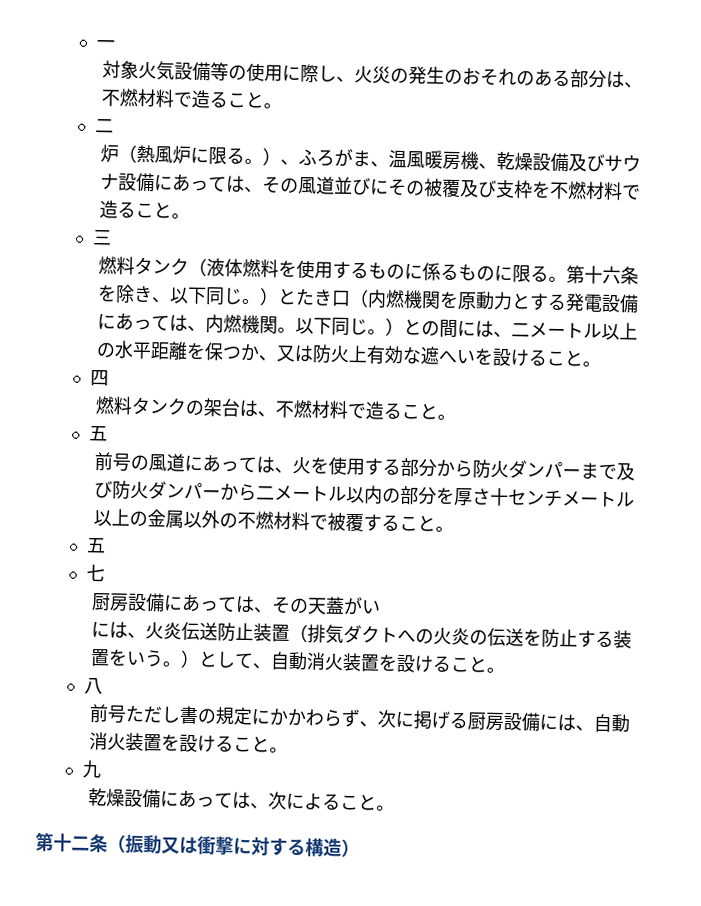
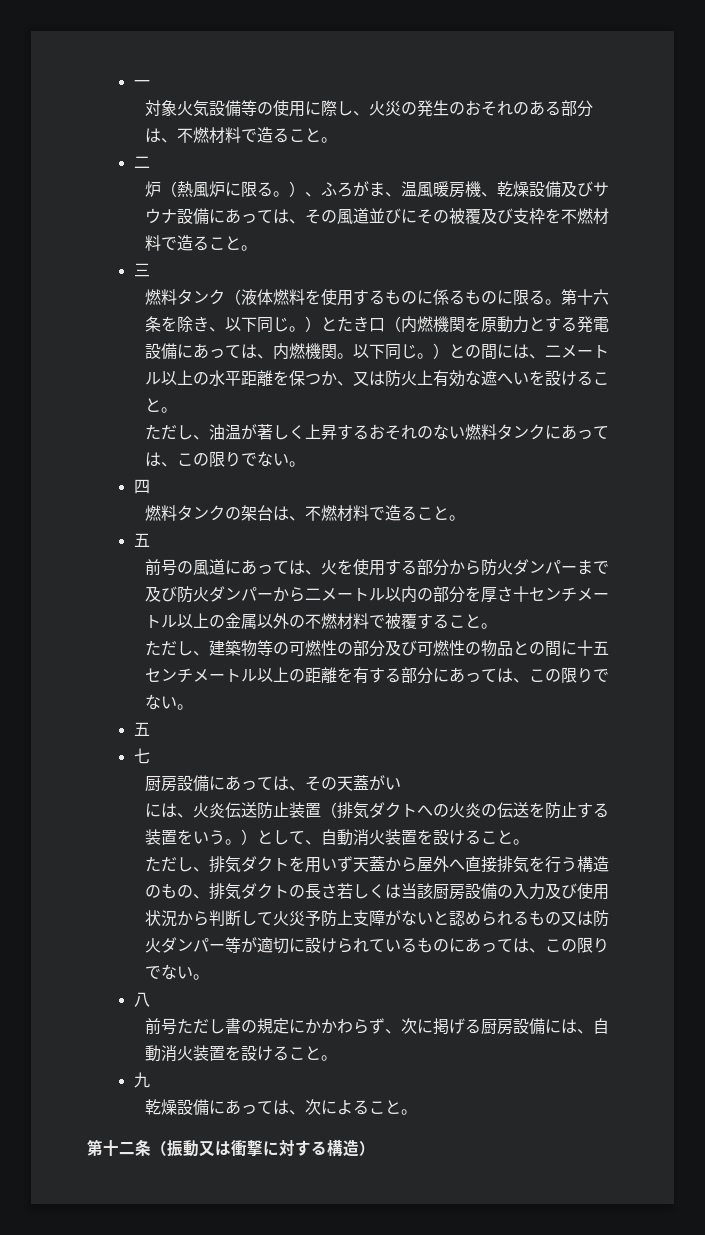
+ ただし、油温が著しく上昇するおそれのない燃料タンクにあっては、この限りでない。
+ ただし、建築物等の可燃性の部分及び可燃性の物品との間に十五センチメートル以上の距離を有する部分にあっては、この限りでない。
+ ただし、排気ダクトを用いず天蓋から屋外へ直接排気を行う構造のもの、排気ダクトの長さ若しくは当該厨房設備の入力及び使用状況から判断して火災予防上支障がないと認められるもの又は防火ダンパー等が適切に設けられているものにあっては、この限りでない。

